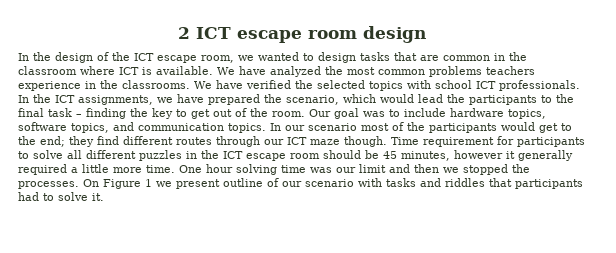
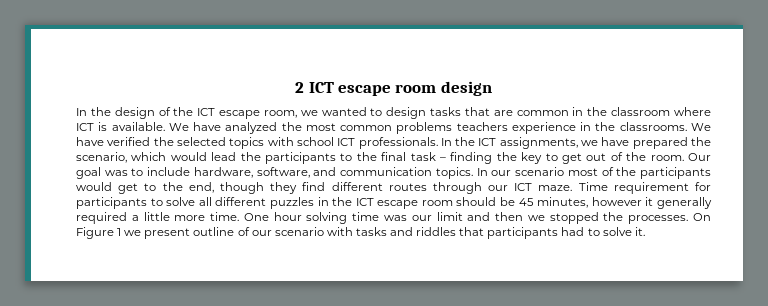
- Our goal was to include hardware topics, software topics, and communication topics.
+ Our goal was to include hardware, software, and communication topics.
- In our scenario most of the participants would get to the end; they find different routes through our ICT maze though.
+ In our scenario most of the participants would get to the end, though they find different routes through our ICT maze.

